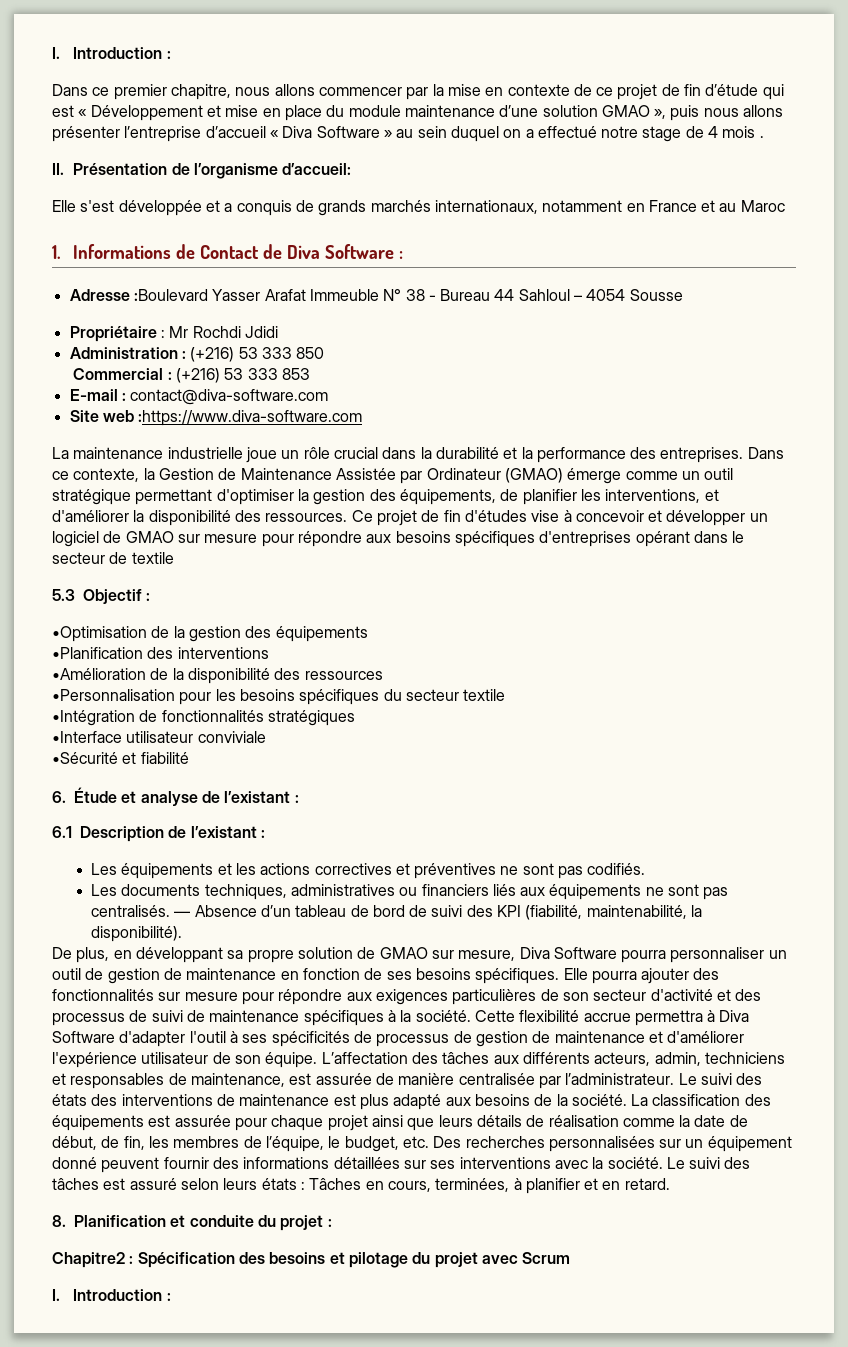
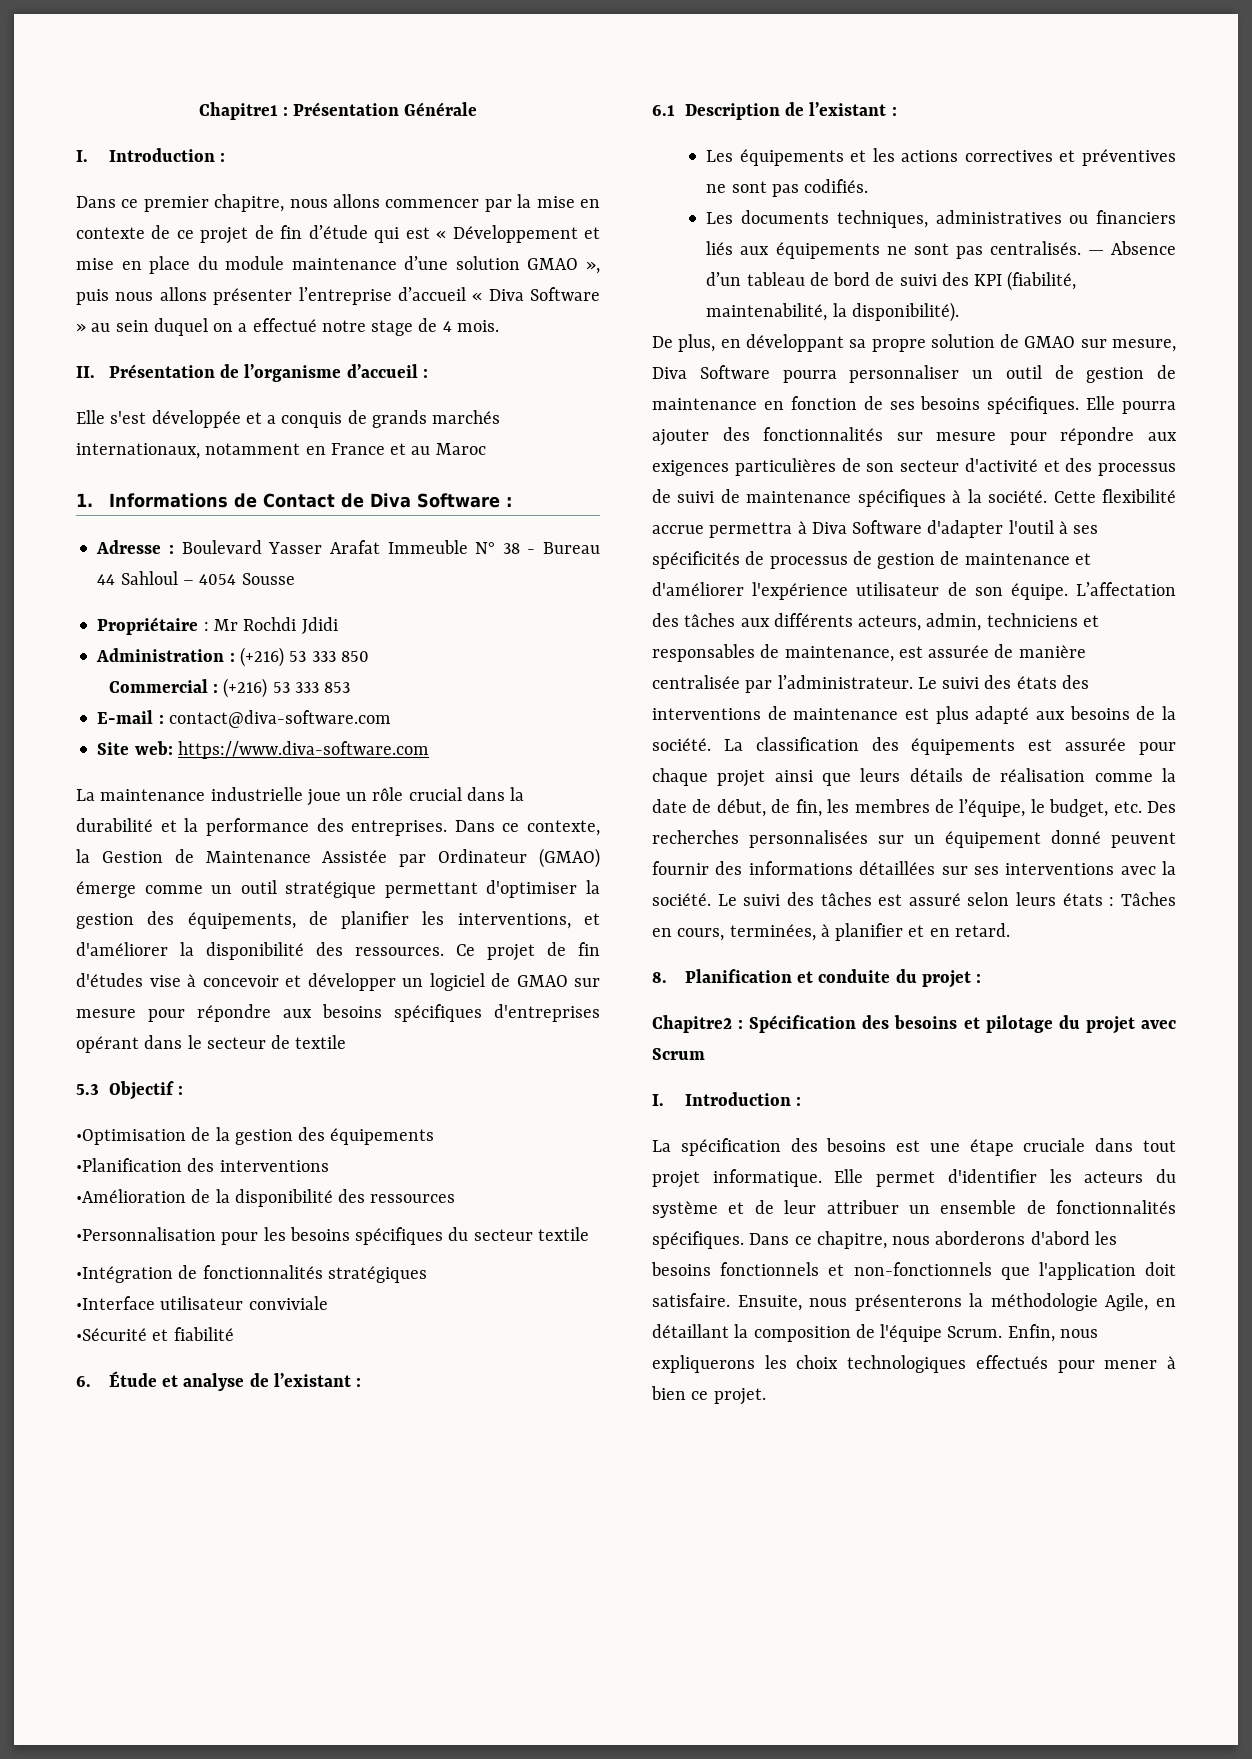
+ Chapitre1 : Présentation Générale
- Dans ce premier chapitre, nous allons commencer par la mise en contexte de ce projet de fin d’étude qui est « Développement et mise en place du module maintenance d’une solution GMAO », puis nous allons présenter l’entreprise d’accueil « Diva Software » au sein duquel on a effectué notre stage de 4 mois .
+ Dans ce premier chapitre, nous allons commencer par la mise en contexte de ce projet de fin d’étude qui est « Développement et mise en place du module maintenance d’une solution GMAO », puis nous allons présenter l’entreprise d’accueil « Diva Software » au sein duquel on a effectué notre stage de 4 mois.
- II. Présentation de l’organisme d’accueil:
+ II. Présentation de l’organisme d’accueil :
- Adresse :Boulevard Yasser Arafat Immeuble N° 38 - Bureau 44 Sahloul – 4054 Sousse
+ Adresse : Boulevard Yasser Arafat Immeuble N° 38 - Bureau 44 Sahloul – 4054 Sousse
- Site web :https://www.diva-software.com
+ Site web: https://www.diva-software.com
+ La spécification des besoins est une étape cruciale dans tout projet informatique. Elle permet d'identifier les acteurs du système et de leur attribuer un ensemble de fonctionnalités spécifiques. Dans ce chapitre, nous aborderons d'abord les besoins fonctionnels et non-fonctionnels que l'application doit satisfaire. Ensuite, nous présenterons la méthodologie Agile, en détaillant la composition de l'équipe Scrum. Enfin, nous expliquerons les choix technologiques effectués pour mener à bien ce projet.

